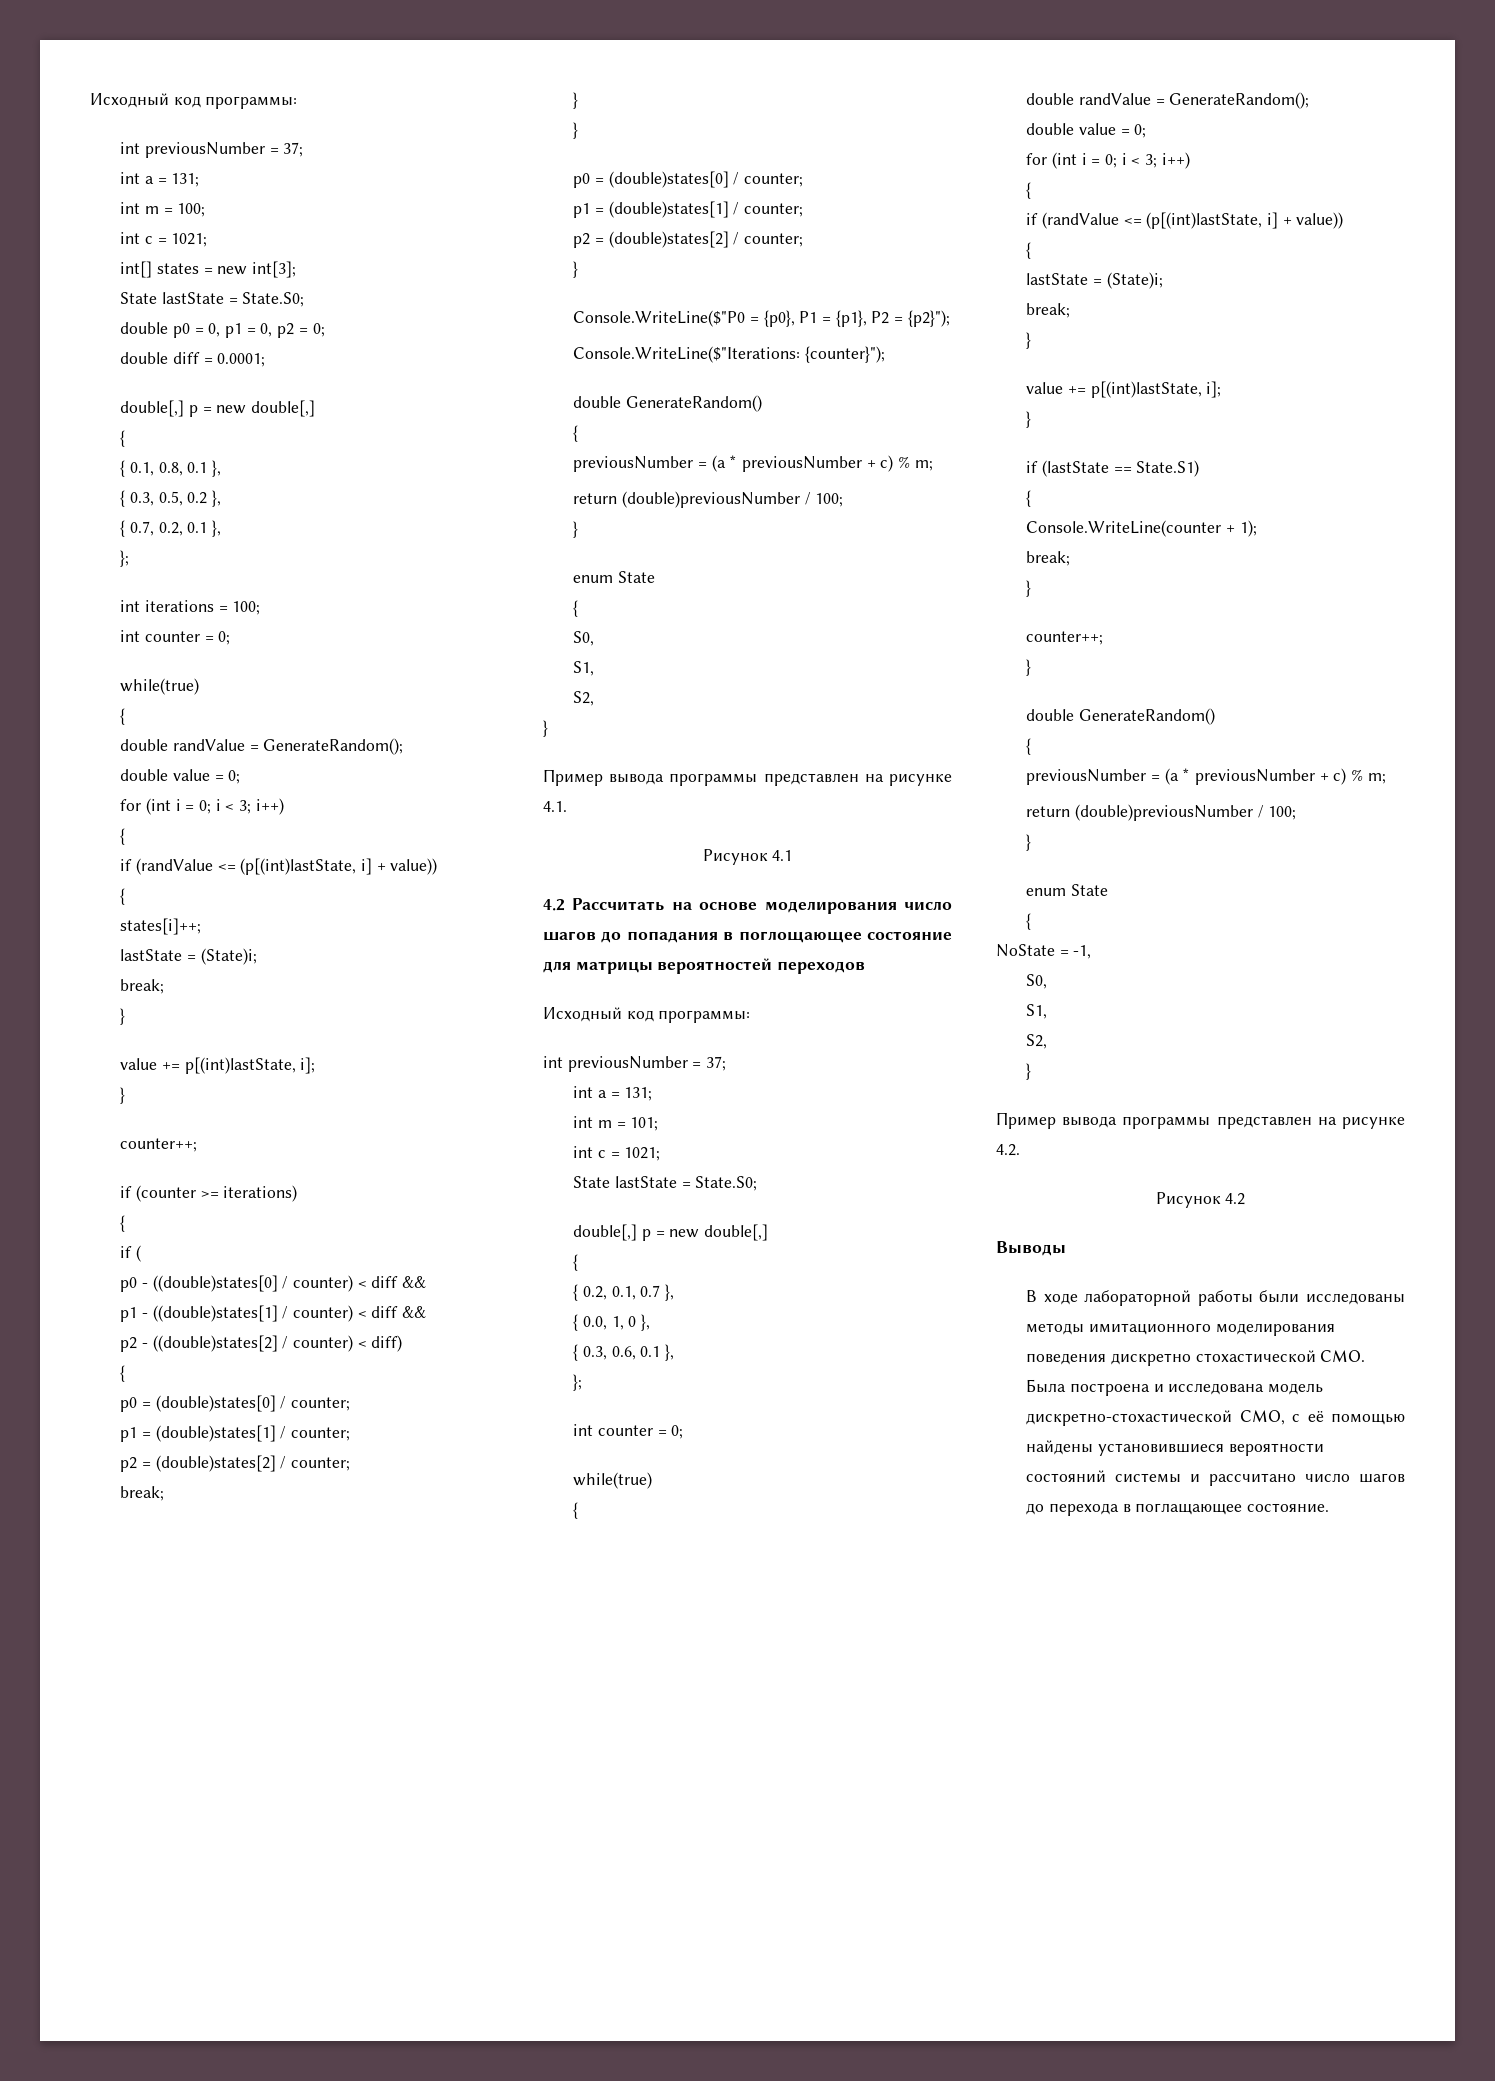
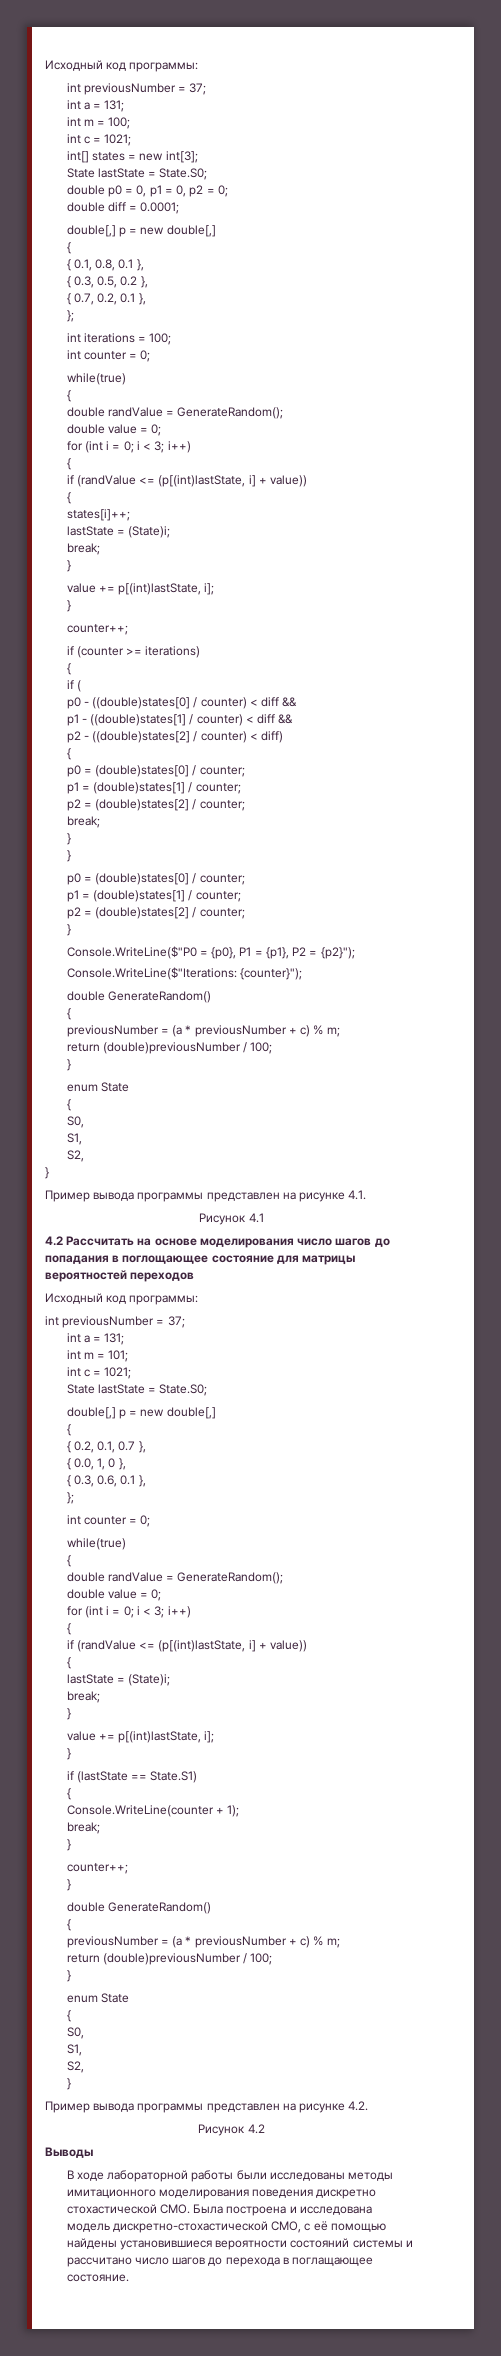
- NoState = -1,

